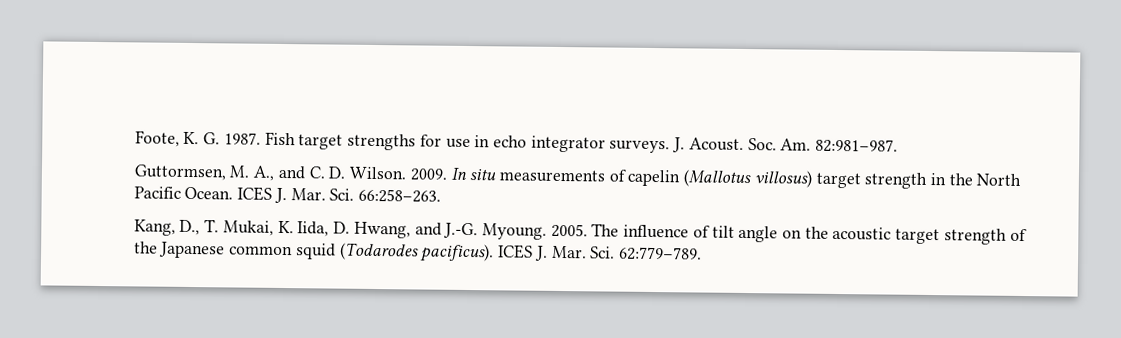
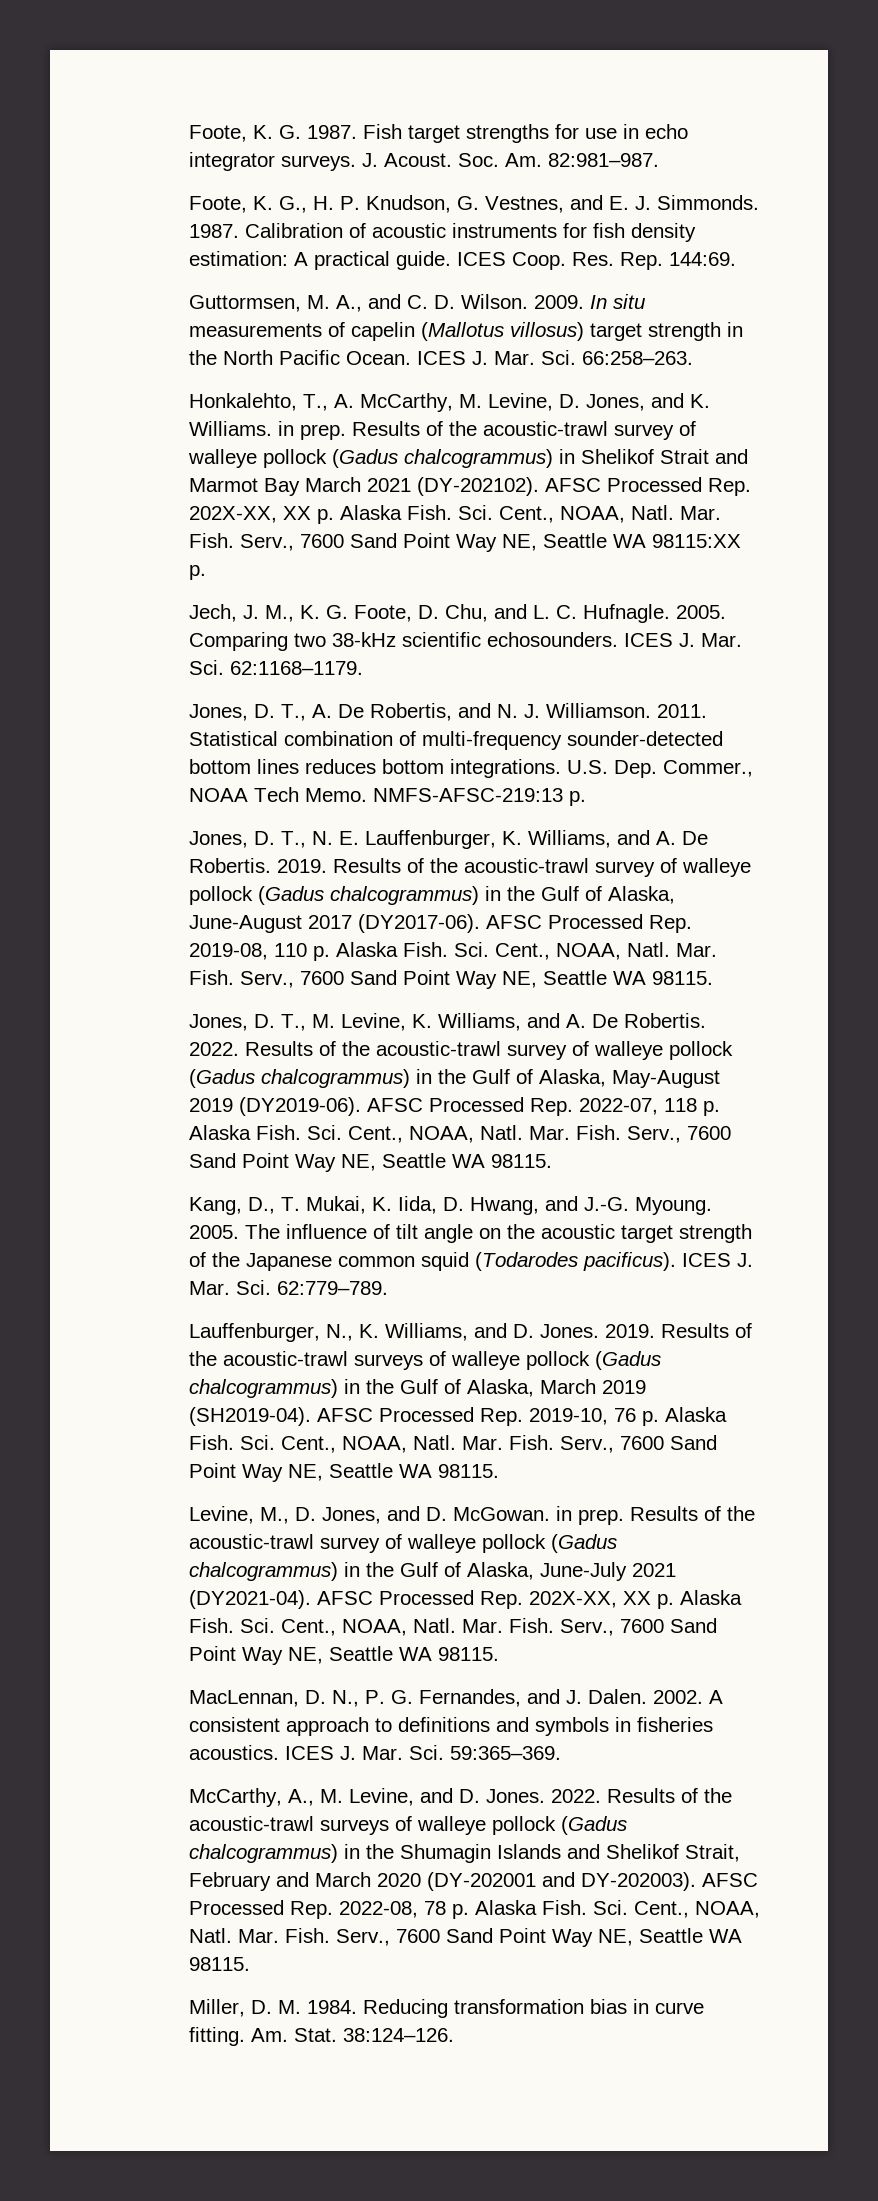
+ Foote, K. G., H. P. Knudson, G. Vestnes, and E. J. Simmonds. 1987. Calibration of acoustic instruments for fish density estimation: A practical guide. ICES Coop. Res. Rep. 144:69.
+ Honkalehto, T., A. McCarthy, M. Levine, D. Jones, and K. Williams. in prep. Results of the acoustic-trawl survey of walleye pollock (Gadus chalcogrammus) in Shelikof Strait and Marmot Bay March 2021 (DY-202102). AFSC Processed Rep. 202X-XX, XX p. Alaska Fish. Sci. Cent., NOAA, Natl. Mar. Fish. Serv., 7600 Sand Point Way NE, Seattle WA 98115:XX p.
+ Jech, J. M., K. G. Foote, D. Chu, and L. C. Hufnagle. 2005. Comparing two 38-kHz scientific echosounders. ICES J. Mar. Sci. 62:1168–1179.
+ Jones, D. T., A. De Robertis, and N. J. Williamson. 2011. Statistical combination of multi-frequency sounder-detected bottom lines reduces bottom integrations. U.S. Dep. Commer., NOAA Tech Memo. NMFS-AFSC-219:13 p.
+ Jones, D. T., N. E. Lauffenburger, K. Williams, and A. De Robertis. 2019. Results of the acoustic-trawl survey of walleye pollock (Gadus chalcogrammus) in the Gulf of Alaska, June-August 2017 (DY2017-06). AFSC Processed Rep. 2019-08, 110 p. Alaska Fish. Sci. Cent., NOAA, Natl. Mar. Fish. Serv., 7600 Sand Point Way NE, Seattle WA 98115.
+ Jones, D. T., M. Levine, K. Williams, and A. De Robertis. 2022. Results of the acoustic-trawl survey of walleye pollock (Gadus chalcogrammus) in the Gulf of Alaska, May-August 2019 (DY2019-06). AFSC Processed Rep. 2022-07, 118 p. Alaska Fish. Sci. Cent., NOAA, Natl. Mar. Fish. Serv., 7600 Sand Point Way NE, Seattle WA 98115.
+ Lauffenburger, N., K. Williams, and D. Jones. 2019. Results of the acoustic-trawl surveys of walleye pollock (Gadus chalcogrammus) in the Gulf of Alaska, March 2019 (SH2019-04). AFSC Processed Rep. 2019-10, 76 p. Alaska Fish. Sci. Cent., NOAA, Natl. Mar. Fish. Serv., 7600 Sand Point Way NE, Seattle WA 98115.
+ Levine, M., D. Jones, and D. McGowan. in prep. Results of the acoustic-trawl survey of walleye pollock (Gadus chalcogrammus) in the Gulf of Alaska, June-July 2021 (DY2021-04). AFSC Processed Rep. 202X-XX, XX p. Alaska Fish. Sci. Cent., NOAA, Natl. Mar. Fish. Serv., 7600 Sand Point Way NE, Seattle WA 98115.
+ MacLennan, D. N., P. G. Fernandes, and J. Dalen. 2002. A consistent approach to definitions and symbols in fisheries acoustics. ICES J. Mar. Sci. 59:365–369.
+ McCarthy, A., M. Levine, and D. Jones. 2022. Results of the acoustic-trawl surveys of walleye pollock (Gadus chalcogrammus) in the Shumagin Islands and Shelikof Strait, February and March 2020 (DY-202001 and DY-202003). AFSC Processed Rep. 2022-08, 78 p. Alaska Fish. Sci. Cent., NOAA, Natl. Mar. Fish. Serv., 7600 Sand Point Way NE, Seattle WA 98115.
+ Miller, D. M. 1984. Reducing transformation bias in curve fitting. Am. Stat. 38:124–126.

